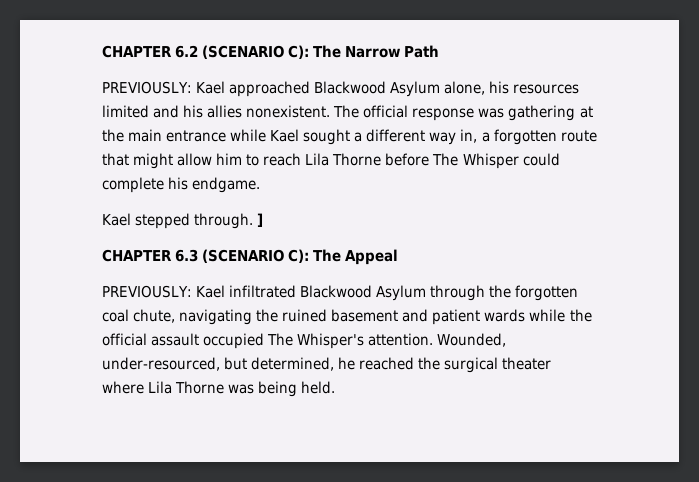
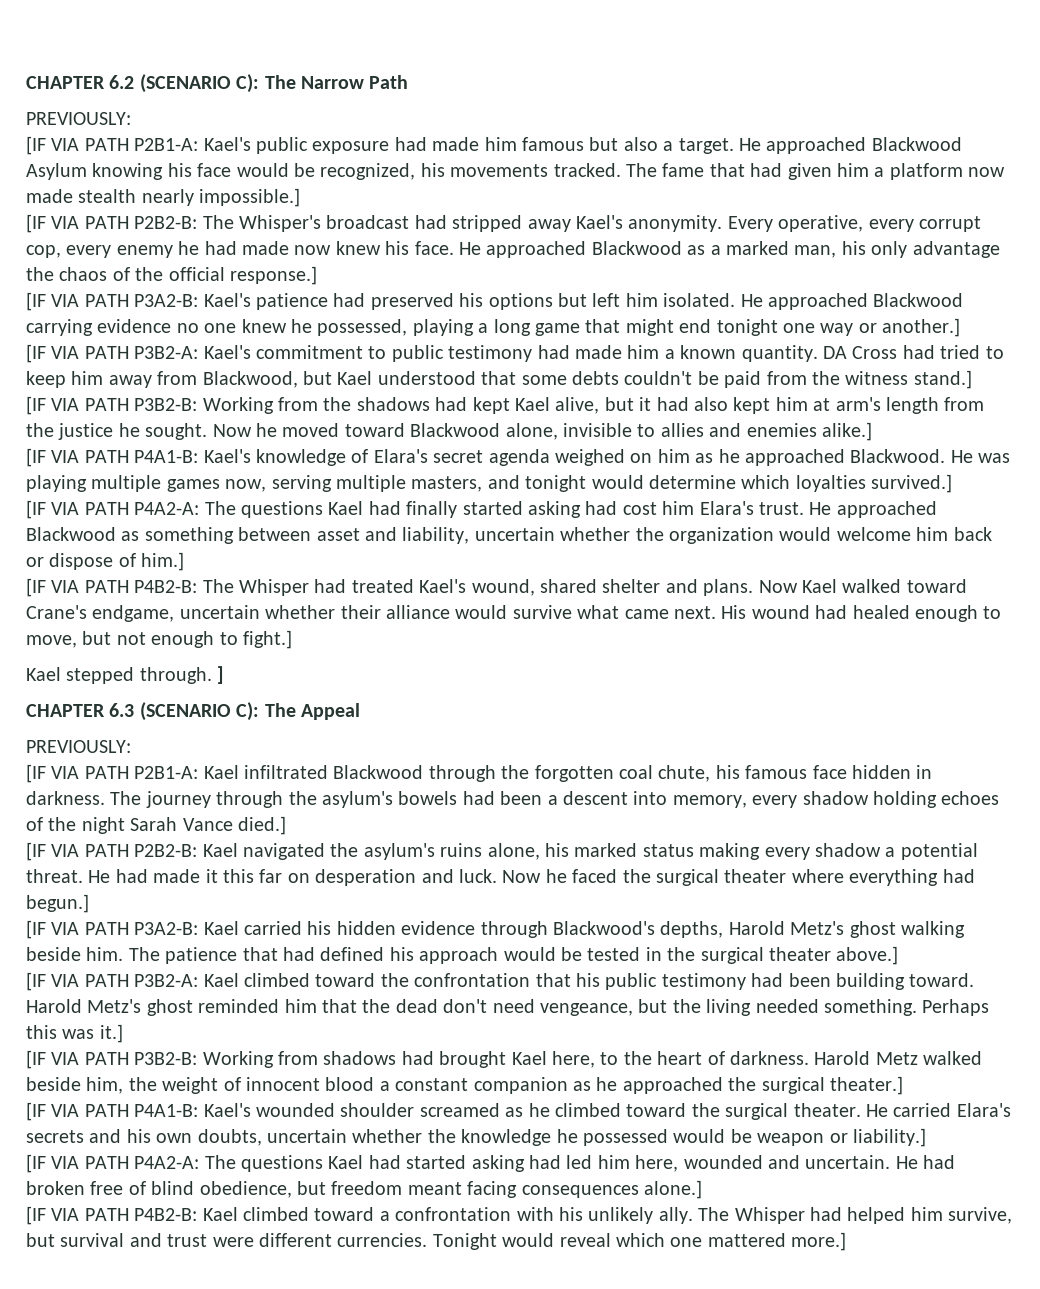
  CHAPTER 6.2 (SCENARIO C): The Narrow Path
- PREVIOUSLY: Kael approached Blackwood Asylum alone, his resources limited and his allies nonexistent. The official response was gathering at the main entrance while Kael sought a different way in, a forgotten route that might allow him to reach Lila Thorne before The Whisper could complete his endgame.
+ PREVIOUSLY:
+ [IF VIA PATH P2B1-A: Kael's public exposure had made him famous but also a target. He approached Blackwood Asylum knowing his face would be recognized, his movements tracked. The fame that had given him a platform now made stealth nearly impossible.]
+ [IF VIA PATH P2B2-B: The Whisper's broadcast had stripped away Kael's anonymity. Every operative, every corrupt cop, every enemy he had made now knew his face. He approached Blackwood as a marked man, his only advantage the chaos of the official response.]
+ [IF VIA PATH P3A2-B: Kael's patience had preserved his options but left him isolated. He approached Blackwood carrying evidence no one knew he possessed, playing a long game that might end tonight one way or another.]
+ [IF VIA PATH P3B2-A: Kael's commitment to public testimony had made him a known quantity. DA Cross had tried to keep him away from Blackwood, but Kael understood that some debts couldn't be paid from the witness stand.]
+ [IF VIA PATH P3B2-B: Working from the shadows had kept Kael alive, but it had also kept him at arm's length from the justice he sought. Now he moved toward Blackwood alone, invisible to allies and enemies alike.]
+ [IF VIA PATH P4A1-B: Kael's knowledge of Elara's secret agenda weighed on him as he approached Blackwood. He was playing multiple games now, serving multiple masters, and tonight would determine which loyalties survived.]
+ [IF VIA PATH P4A2-A: The questions Kael had finally started asking had cost him Elara's trust. He approached Blackwood as something between asset and liability, uncertain whether the organization would welcome him back or dispose of him.]
+ [IF VIA PATH P4B2-B: The Whisper had treated Kael's wound, shared shelter and plans. Now Kael walked toward Crane's endgame, uncertain whether their alliance would survive what came next. His wound had healed enough to move, but not enough to fight.]
  CHAPTER 6.3 (SCENARIO C): The Appeal
- PREVIOUSLY: Kael infiltrated Blackwood Asylum through the forgotten coal chute, navigating the ruined basement and patient wards while the official assault occupied The Whisper's attention. Wounded, under-resourced, but determined, he reached the surgical theater where Lila Thorne was being held.
+ PREVIOUSLY:
+ [IF VIA PATH P2B1-A: Kael infiltrated Blackwood through the forgotten coal chute, his famous face hidden in darkness. The journey through the asylum's bowels had been a descent into memory, every shadow holding echoes of the night Sarah Vance died.]
+ [IF VIA PATH P2B2-B: Kael navigated the asylum's ruins alone, his marked status making every shadow a potential threat. He had made it this far on desperation and luck. Now he faced the surgical theater where everything had begun.]
+ [IF VIA PATH P3A2-B: Kael carried his hidden evidence through Blackwood's depths, Harold Metz's ghost walking beside him. The patience that had defined his approach would be tested in the surgical theater above.]
+ [IF VIA PATH P3B2-A: Kael climbed toward the confrontation that his public testimony had been building toward. Harold Metz's ghost reminded him that the dead don't need vengeance, but the living needed something. Perhaps this was it.]
+ [IF VIA PATH P3B2-B: Working from shadows had brought Kael here, to the heart of darkness. Harold Metz walked beside him, the weight of innocent blood a constant companion as he approached the surgical theater.]
+ [IF VIA PATH P4A1-B: Kael's wounded shoulder screamed as he climbed toward the surgical theater. He carried Elara's secrets and his own doubts, uncertain whether the knowledge he possessed would be weapon or liability.]
+ [IF VIA PATH P4A2-A: The questions Kael had started asking had led him here, wounded and uncertain. He had broken free of blind obedience, but freedom meant facing consequences alone.]
+ [IF VIA PATH P4B2-B: Kael climbed toward a confrontation with his unlikely ally. The Whisper had helped him survive, but survival and trust were different currencies. Tonight would reveal which one mattered more.]

